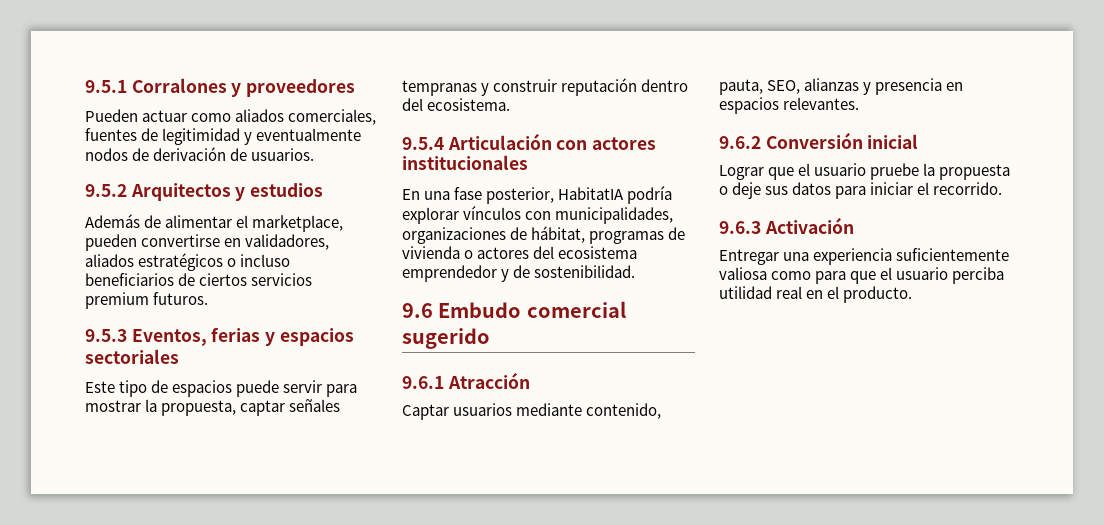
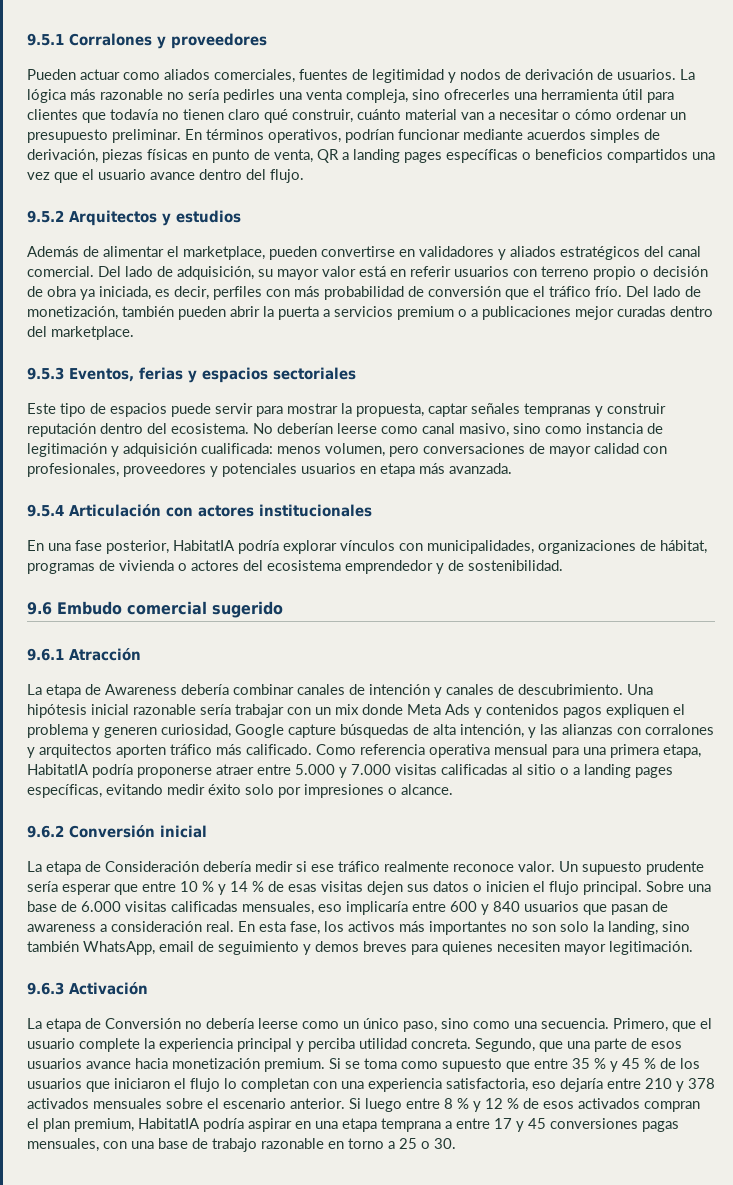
- Pueden actuar como aliados comerciales, fuentes de legitimidad y eventualmente nodos de derivación de usuarios.
+ Pueden actuar como aliados comerciales, fuentes de legitimidad y nodos de derivación de usuarios. La lógica más razonable no sería pedirles una venta compleja, sino ofrecerles una herramienta útil para clientes que todavía no tienen claro qué construir, cuánto material van a necesitar o cómo ordenar un presupuesto preliminar. En términos operativos, podrían funcionar mediante acuerdos simples de derivación, piezas físicas en punto de venta, QR a landing pages específicas o beneficios compartidos una vez que el usuario avance dentro del flujo.
- Además de alimentar el marketplace, pueden convertirse en validadores, aliados estratégicos o incluso beneficiarios de ciertos servicios premium futuros.
+ Además de alimentar el marketplace, pueden convertirse en validadores y aliados estratégicos del canal comercial. Del lado de adquisición, su mayor valor está en referir usuarios con terreno propio o decisión de obra ya iniciada, es decir, perfiles con más probabilidad de conversión que el tráfico frío. Del lado de monetización, también pueden abrir la puerta a servicios premium o a publicaciones mejor curadas dentro del marketplace.
+ No deberían leerse como canal masivo, sino como instancia de legitimación y adquisición cualificada: menos volumen, pero conversaciones de mayor calidad con profesionales, proveedores y potenciales usuarios en etapa más avanzada.
- Captar usuarios mediante contenido, pauta, SEO, alianzas y presencia en espacios relevantes.
+ La etapa de Awareness debería combinar canales de intención y canales de descubrimiento. Una hipótesis inicial razonable sería trabajar con un mix donde Meta Ads y contenidos pagos expliquen el problema y generen curiosidad, Google capture búsquedas de alta intención, y las alianzas con corralones y arquitectos aporten tráfico más calificado. Como referencia operativa mensual para una primera etapa, HabitatIA podría proponerse atraer entre 5.000 y 7.000 visitas calificadas al sitio o a landing pages específicas, evitando medir éxito solo por impresiones o alcance.
  9.6.2 Conversión inicial
- Lograr que el usuario pruebe la propuesta o deje sus datos para iniciar el recorrido.
+ La etapa de Consideración debería medir si ese tráfico realmente reconoce valor. Un supuesto prudente sería esperar que entre 10 % y 14 % de esas visitas dejen sus datos o inicien el flujo principal. Sobre una base de 6.000 visitas calificadas mensuales, eso implicaría entre 600 y 840 usuarios que pasan de awareness a consideración real. En esta fase, los activos más importantes no son solo la landing, sino también WhatsApp, email de seguimiento y demos breves para quienes necesiten mayor legitimación.
  9.6.3 Activación
- Entregar una experiencia suficientemente valiosa como para que el usuario perciba utilidad real en el producto.
+ La etapa de Conversión no debería leerse como un único paso, sino como una secuencia. Primero, que el usuario complete la experiencia principal y perciba utilidad concreta. Segundo, que una parte de esos usuarios avance hacia monetización premium. Si se toma como supuesto que entre 35 % y 45 % de los usuarios que iniciaron el flujo lo completan con una experiencia satisfactoria, eso dejaría entre 210 y 378 activados mensuales sobre el escenario anterior. Si luego entre 8 % y 12 % de esos activados compran el plan premium, HabitatIA podría aspirar en una etapa temprana a entre 17 y 45 conversiones pagas mensuales, con una base de trabajo razonable en torno a 25 o 30.

